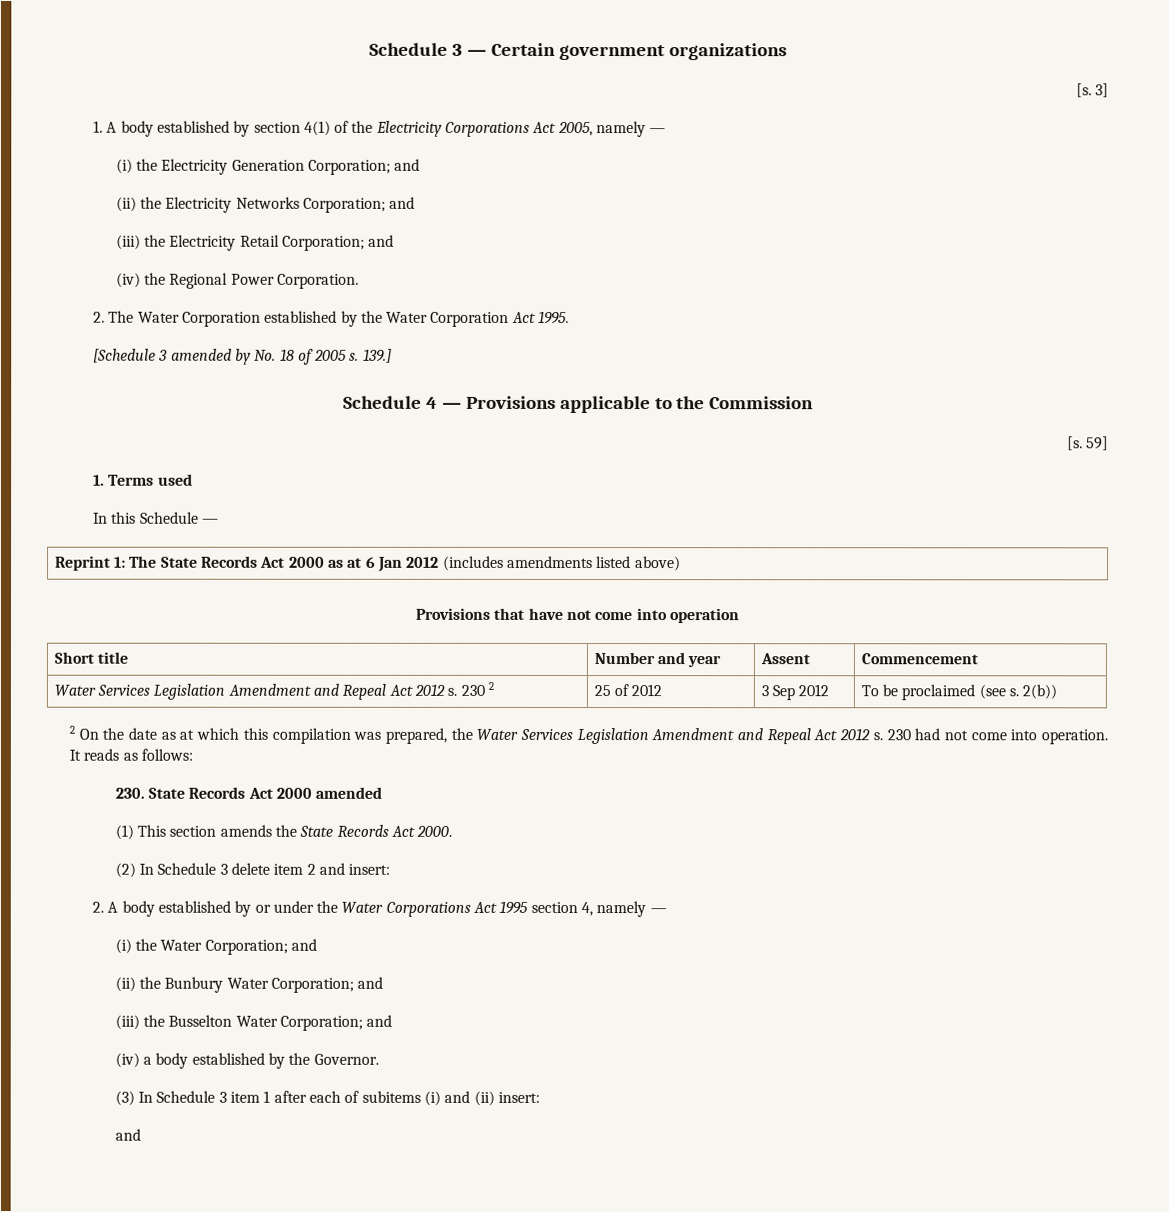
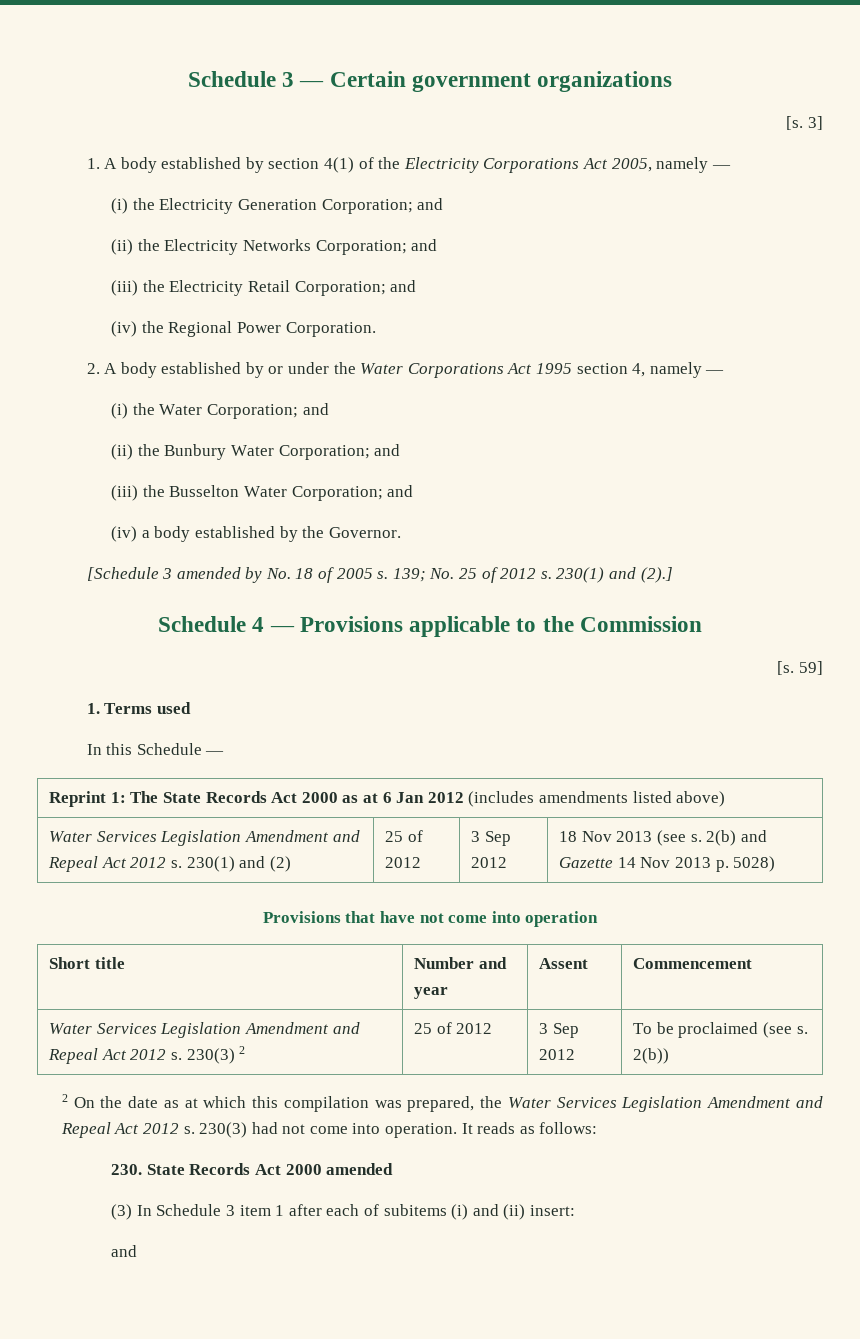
- 2. The Water Corporation established by the Water Corporation Act 1995.
- [Schedule 3 amended by No. 18 of 2005 s. 139.]
- Schedule 4 — Provisions applicable to the Commission
- [s. 59]
- 1. Terms used
- In this Schedule —
- Reprint 1: The State Records Act 2000 as at 6 Jan 2012 (includes amendments listed above)
- Provisions that have not come into operation
- Short title | Number and year | Assent | Commencement
- Water Services Legislation Amendment and Repeal Act 2012 s. 230 2 | 25 of 2012 | 3 Sep 2012 | To be proclaimed (see s. 2(b))
- 2 On the date as at which this compilation was prepared, the Water Services Legislation Amendment and Repeal Act 2012 s. 230 had not come into operation. It reads as follows:
- 230. State Records Act 2000 amended
- (1) This section amends the State Records Act 2000.
- (2) In Schedule 3 delete item 2 and insert:
+ [Schedule 3 amended by No. 18 of 2005 s. 139; No. 25 of 2012 s. 230(1) and (2).]
+ Schedule 4 — Provisions applicable to the Commission
+ [s. 59]
+ 1. Terms used
+ In this Schedule —
+ Reprint 1: The State Records Act 2000 as at 6 Jan 2012 (includes amendments listed above)
+ Water Services Legislation Amendment and Repeal Act 2012 s. 230(1) and (2) | 25 of 2012 | 3 Sep 2012 | 18 Nov 2013 (see s. 2(b) and Gazette 14 Nov 2013 p. 5028)
+ Provisions that have not come into operation
+ Short title | Number and year | Assent | Commencement
+ Water Services Legislation Amendment and Repeal Act 2012 s. 230(3) 2 | 25 of 2012 | 3 Sep 2012 | To be proclaimed (see s. 2(b))
+ 2 On the date as at which this compilation was prepared, the Water Services Legislation Amendment and Repeal Act 2012 s. 230(3) had not come into operation. It reads as follows:
+ 230. State Records Act 2000 amended

